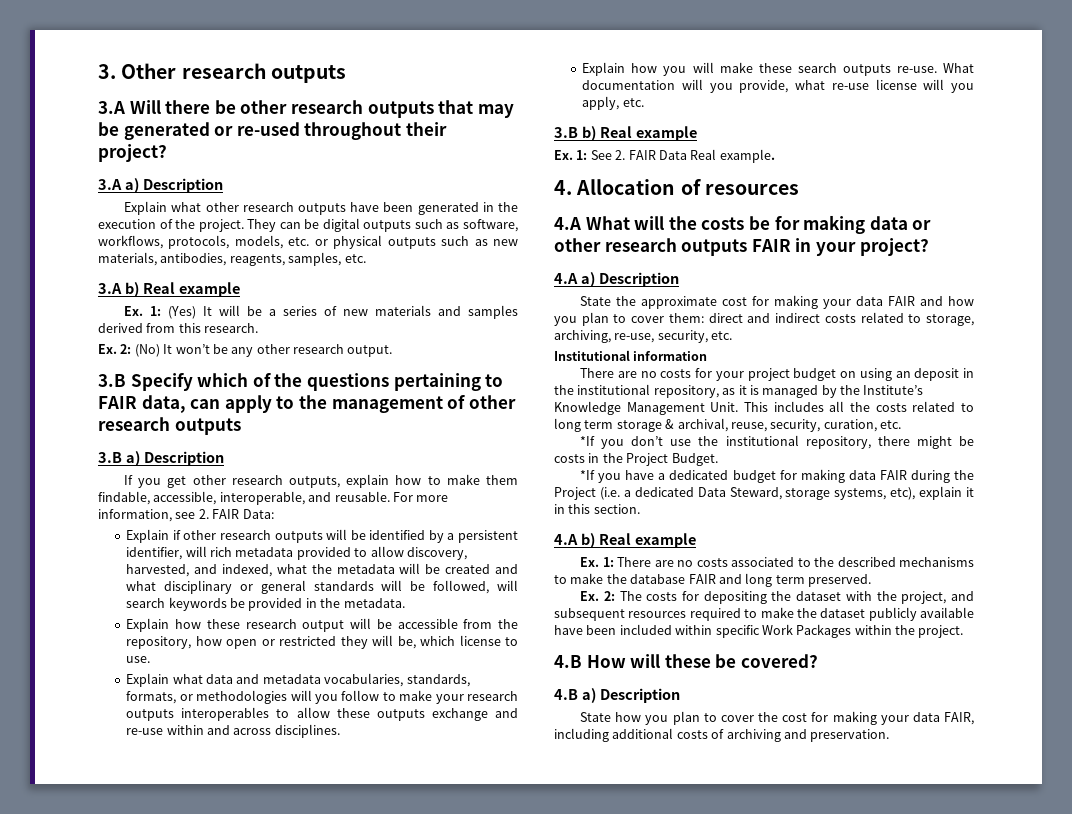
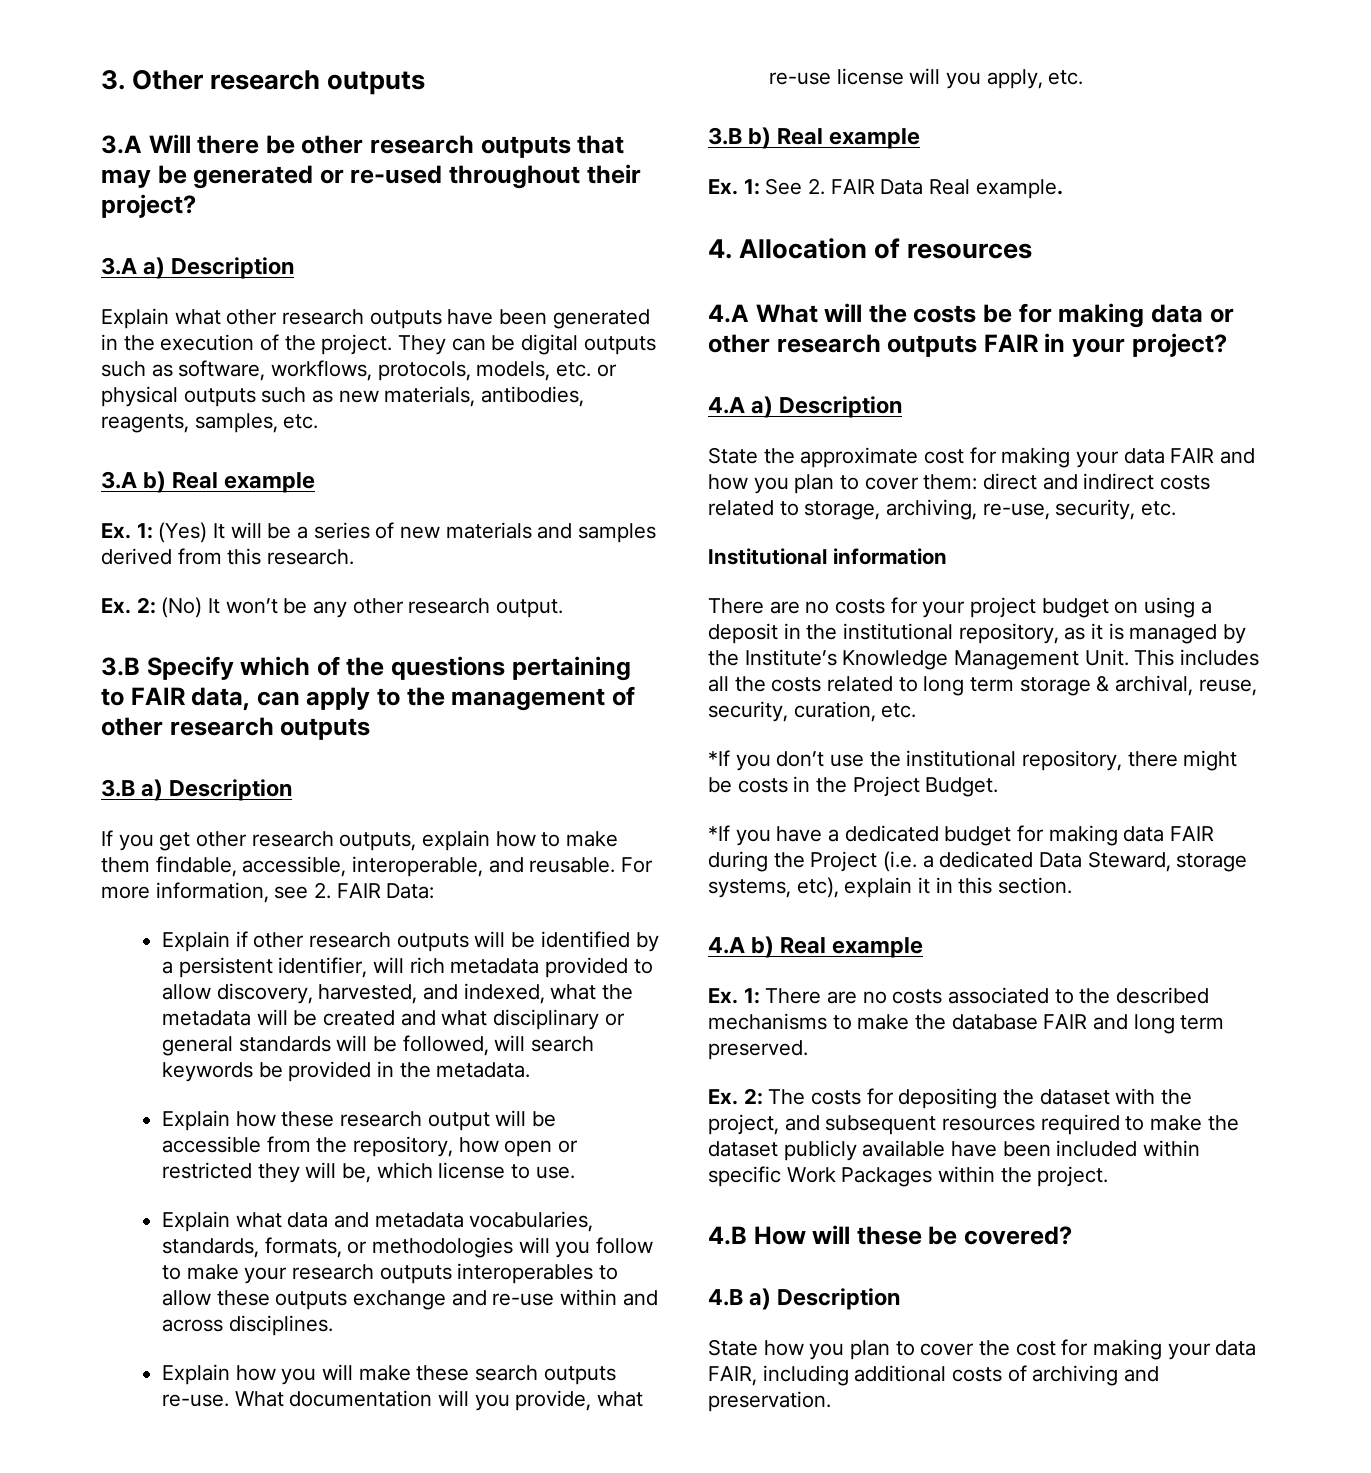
- There are no costs for your project budget on using an deposit in the institutional repository, as it is managed by the Institute’s Knowledge Management Unit.
+ There are no costs for your project budget on using a deposit in the institutional repository, as it is managed by the Institute’s Knowledge Management Unit.

